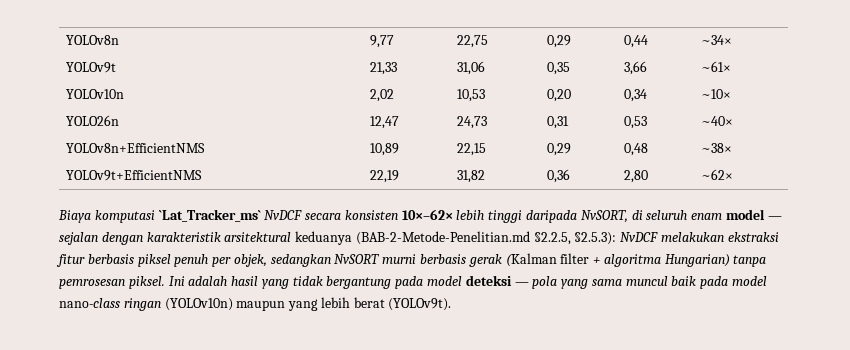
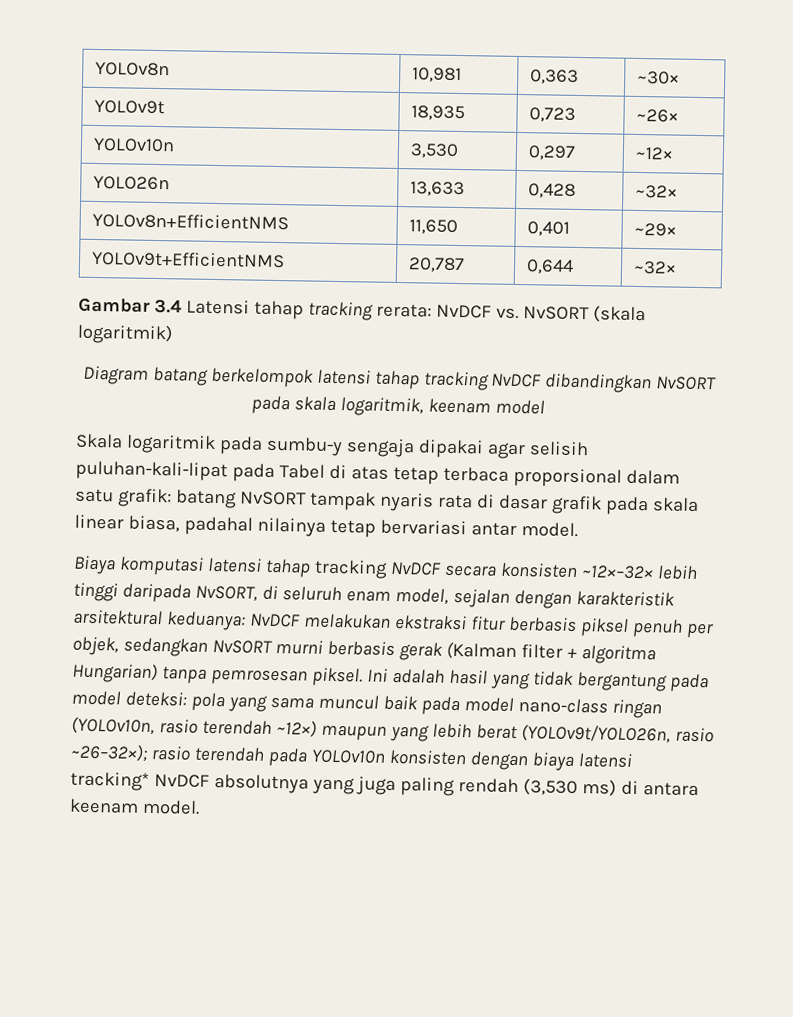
- YOLOv8n | 9,77 | 22,75 | 0,29 | 0,44 | ~34×
- YOLOv9t | 21,33 | 31,06 | 0,35 | 3,66 | ~61×
- YOLOv10n | 2,02 | 10,53 | 0,20 | 0,34 | ~10×
- YOLO26n | 12,47 | 24,73 | 0,31 | 0,53 | ~40×
- YOLOv8n+EfficientNMS | 10,89 | 22,15 | 0,29 | 0,48 | ~38×
- YOLOv9t+EfficientNMS | 22,19 | 31,82 | 0,36 | 2,80 | ~62×
+ YOLOv8n | 10,981 | 0,363 | ~30×
+ YOLOv9t | 18,935 | 0,723 | ~26×
+ YOLOv10n | 3,530 | 0,297 | ~12×
+ YOLO26n | 13,633 | 0,428 | ~32×
+ YOLOv8n+EfficientNMS | 11,650 | 0,401 | ~29×
+ YOLOv9t+EfficientNMS | 20,787 | 0,644 | ~32×
+ Gambar 3.4 Latensi tahap tracking rerata: NvDCF vs. NvSORT (skala logaritmik)
+ Diagram batang berkelompok latensi tahap tracking NvDCF dibandingkan NvSORT pada skala logaritmik, keenam model
+ Skala logaritmik pada sumbu-y sengaja dipakai agar selisih puluhan-kali-lipat pada Tabel di atas tetap terbaca proporsional dalam satu grafik: batang NvSORT tampak nyaris rata di dasar grafik pada skala linear biasa, padahal nilainya tetap bervariasi antar model.
- Biaya komputasi `Lat_Tracker_ms` NvDCF secara konsisten 10×–62× lebih tinggi daripada NvSORT, di seluruh enam model — sejalan dengan karakteristik arsitektural keduanya (BAB-2-Metode-Penelitian.md §2.2.5, §2.5.3): NvDCF melakukan ekstraksi fitur berbasis piksel penuh per objek, sedangkan NvSORT murni berbasis gerak (Kalman filter + algoritma Hungarian) tanpa pemrosesan piksel.
+ Biaya komputasi latensi tahap tracking NvDCF secara konsisten ~12×–32× lebih tinggi daripada NvSORT, di seluruh enam model, sejalan dengan karakteristik arsitektural keduanya: NvDCF melakukan ekstraksi fitur berbasis piksel penuh per objek, sedangkan NvSORT murni berbasis gerak (Kalman filter + algoritma Hungarian) tanpa pemrosesan piksel.
- Ini adalah hasil yang tidak bergantung pada model deteksi — pola yang sama muncul baik pada model nano-class ringan (YOLOv10n) maupun yang lebih berat (YOLOv9t).
+ Ini adalah hasil yang tidak bergantung pada model deteksi: pola yang sama muncul baik pada model nano-class ringan (YOLOv10n, rasio terendah ~12×) maupun yang lebih berat (YOLOv9t/YOLO26n, rasio ~26–32×); rasio terendah pada YOLOv10n konsisten dengan biaya latensi tracking* NvDCF absolutnya yang juga paling rendah (3,530 ms) di antara keenam model.

